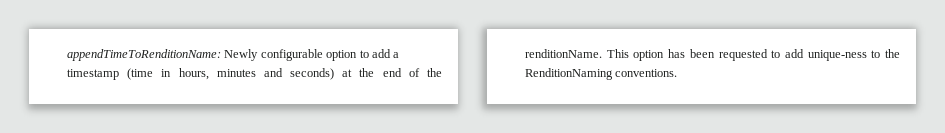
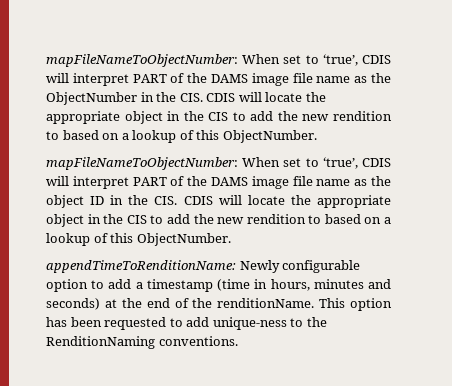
+ mapFileNameToObjectNumber: When set to ‘true’, CDIS will interpret PART of the DAMS image file name as the ObjectNumber in the CIS. CDIS will locate the appropriate object in the CIS to add the new rendition to based on a lookup of this ObjectNumber.
+ mapFileNameToObjectNumber: When set to ‘true’, CDIS will interpret PART of the DAMS image file name as the object ID in the CIS. CDIS will locate the appropriate object in the CIS to add the new rendition to based on a lookup of this ObjectNumber.

